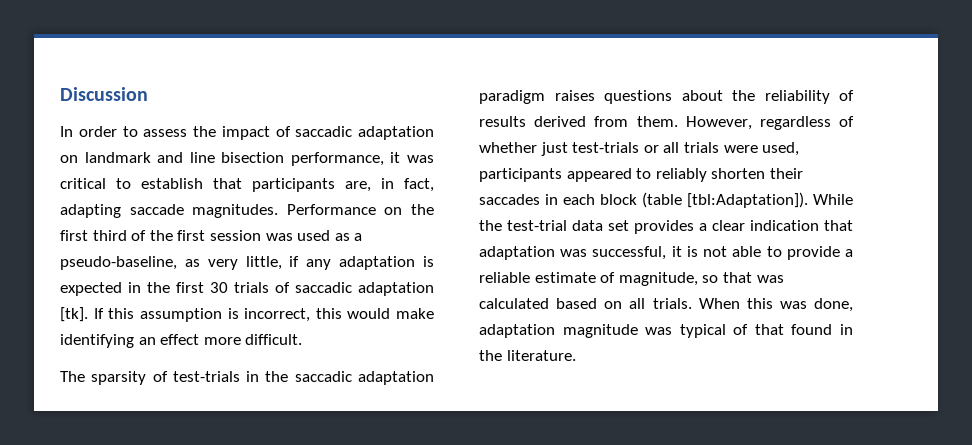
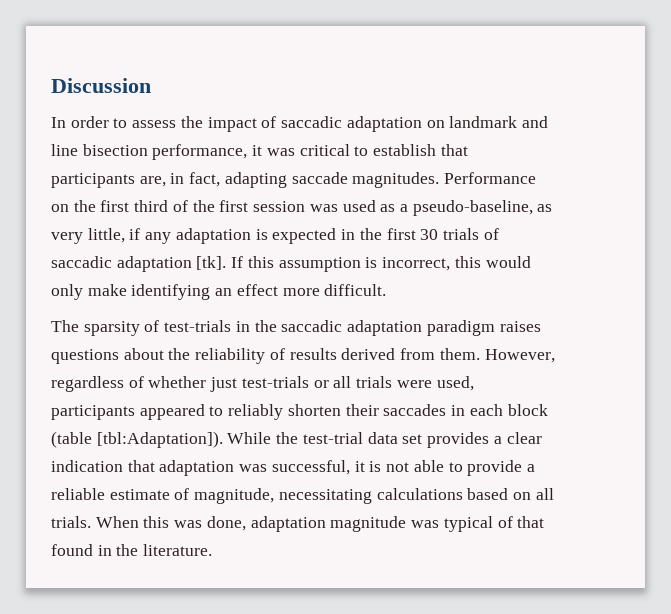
- If this assumption is incorrect, this would make identifying an effect more difficult.
+ If this assumption is incorrect, this would only make identifying an effect more difficult.
- While the test-trial data set provides a clear indication that adaptation was successful, it is not able to provide a reliable estimate of magnitude, so that was calculated based on all trials.
+ While the test-trial data set provides a clear indication that adaptation was successful, it is not able to provide a reliable estimate of magnitude, necessitating calculations based on all trials.

